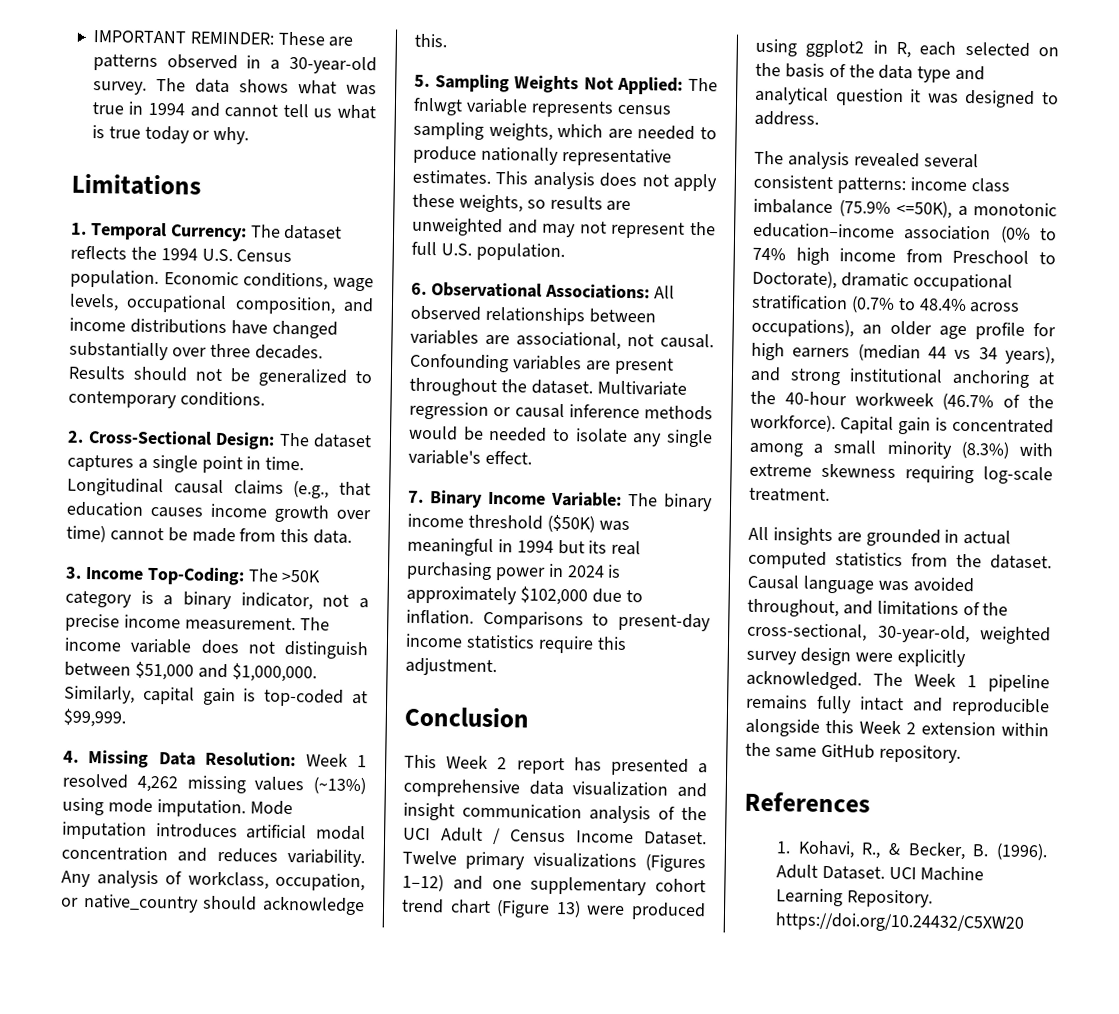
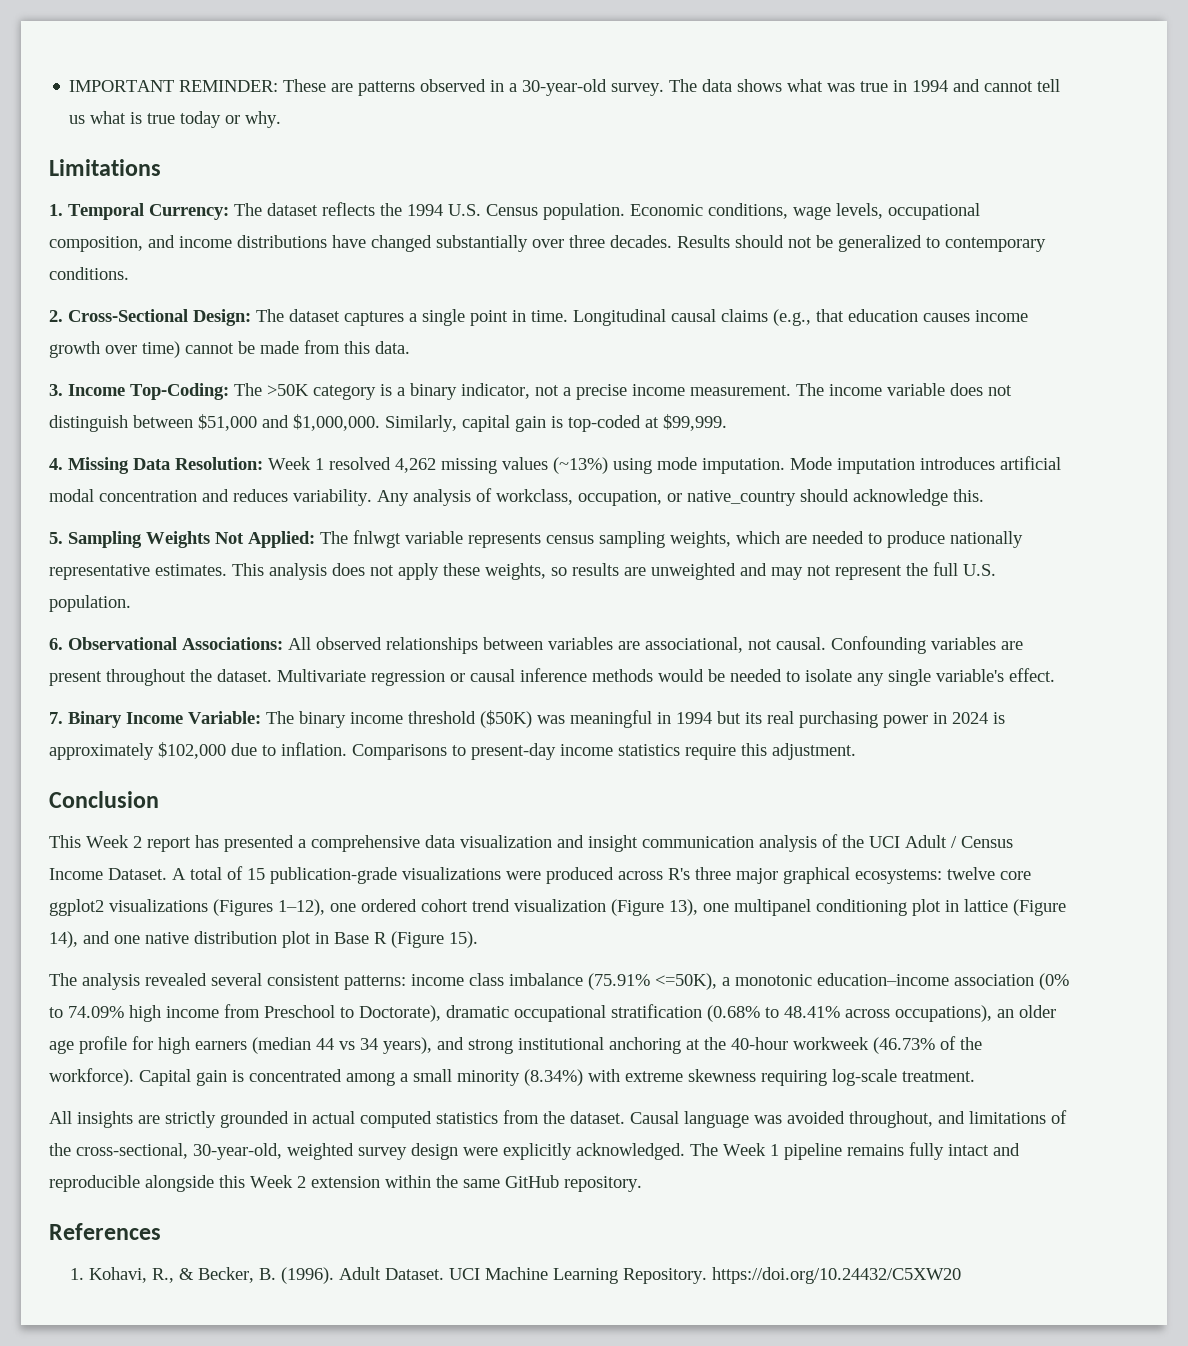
- Twelve primary visualizations (Figures 1–12) and one supplementary cohort trend chart (Figure 13) were produced using ggplot2 in R, each selected on the basis of the data type and analytical question it was designed to address.
+ A total of 15 publication-grade visualizations were produced across R's three major graphical ecosystems: twelve core ggplot2 visualizations (Figures 1–12), one ordered cohort trend visualization (Figure 13), one multipanel conditioning plot in lattice (Figure 14), and one native distribution plot in Base R (Figure 15).
- The analysis revealed several consistent patterns: income class imbalance (75.9% <=50K), a monotonic education–income association (0% to 74% high income from Preschool to Doctorate), dramatic occupational stratification (0.7% to 48.4% across occupations), an older age profile for high earners (median 44 vs 34 years), and strong institutional anchoring at the 40-hour workweek (46.7% of the workforce).
+ The analysis revealed several consistent patterns: income class imbalance (75.91% <=50K), a monotonic education–income association (0% to 74.09% high income from Preschool to Doctorate), dramatic occupational stratification (0.68% to 48.41% across occupations), an older age profile for high earners (median 44 vs 34 years), and strong institutional anchoring at the 40-hour workweek (46.73% of the workforce).
- Capital gain is concentrated among a small minority (8.3%) with extreme skewness requiring log-scale treatment.
+ Capital gain is concentrated among a small minority (8.34%) with extreme skewness requiring log-scale treatment.
- All insights are grounded in actual computed statistics from the dataset.
+ All insights are strictly grounded in actual computed statistics from the dataset.

